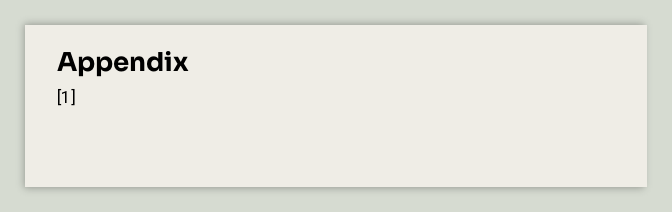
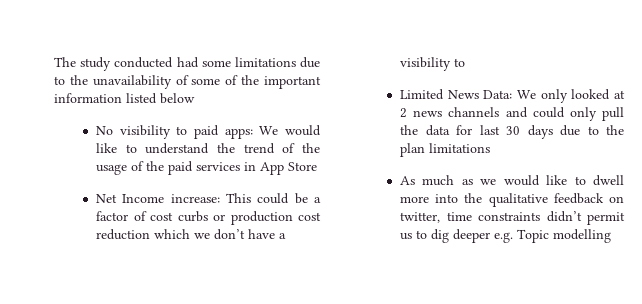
- Appendix
- [1]
+ The study conducted had some limitations due to the unavailability of some of the important information listed below
+ No visibility to paid apps: We would like to understand the trend of the usage of the paid services in App Store
+ Net Income increase: This could be a factor of cost curbs or production cost reduction which we don’t have a visibility to
+ Limited News Data: We only looked at 2 news channels and could only pull the data for last 30 days due to the plan limitations
+ As much as we would like to dwell more into the qualitative feedback on twitter, time constraints didn’t permit us to dig deeper e.g. Topic modelling

